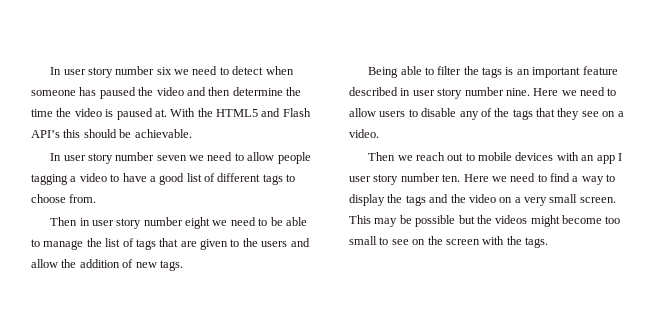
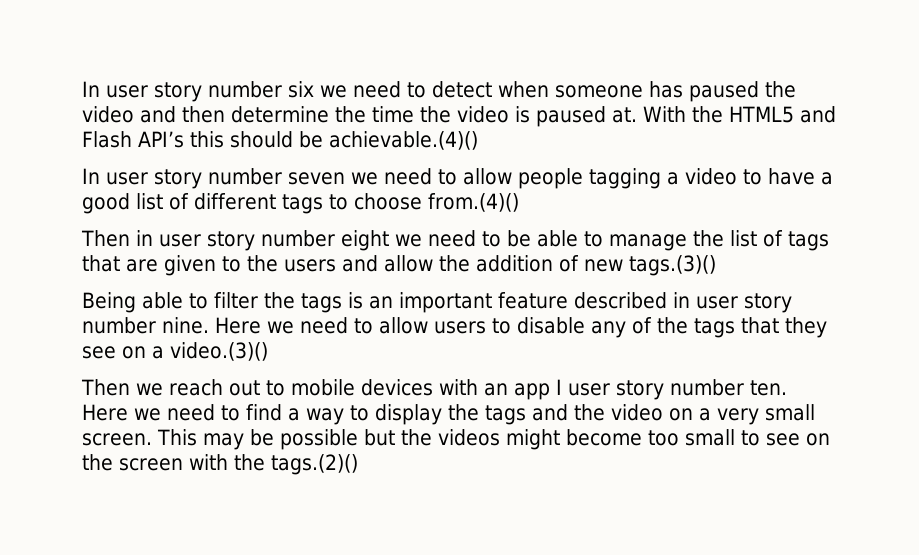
- With the HTML5 and Flash API’s this should be achievable.
+ With the HTML5 and Flash API’s this should be achievable.(4)()
- In user story number seven we need to allow people tagging a video to have a good list of different tags to choose from.
+ In user story number seven we need to allow people tagging a video to have a good list of different tags to choose from.(4)()
- Then in user story number eight we need to be able to manage the list of tags that are given to the users and allow the addition of new tags.
+ Then in user story number eight we need to be able to manage the list of tags that are given to the users and allow the addition of new tags.(3)()
- Here we need to allow users to disable any of the tags that they see on a video.
+ Here we need to allow users to disable any of the tags that they see on a video.(3)()
- This may be possible but the videos might become too small to see on the screen with the tags.
+ This may be possible but the videos might become too small to see on the screen with the tags.(2)()

